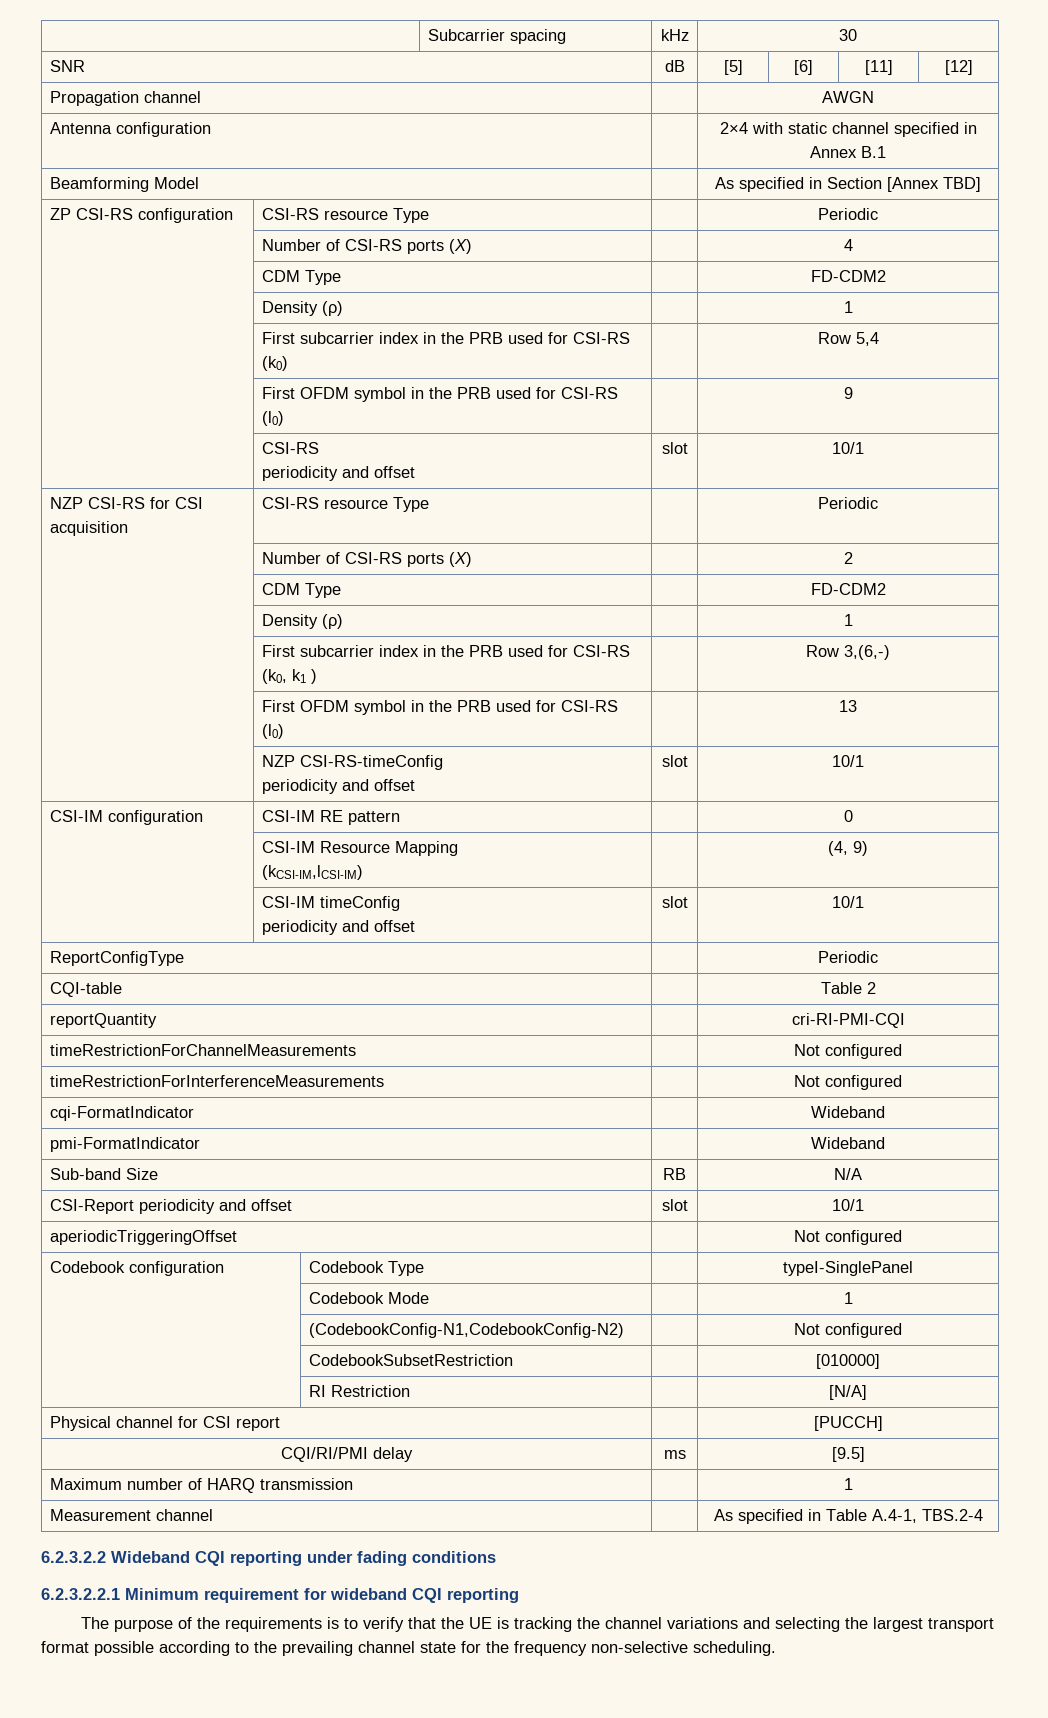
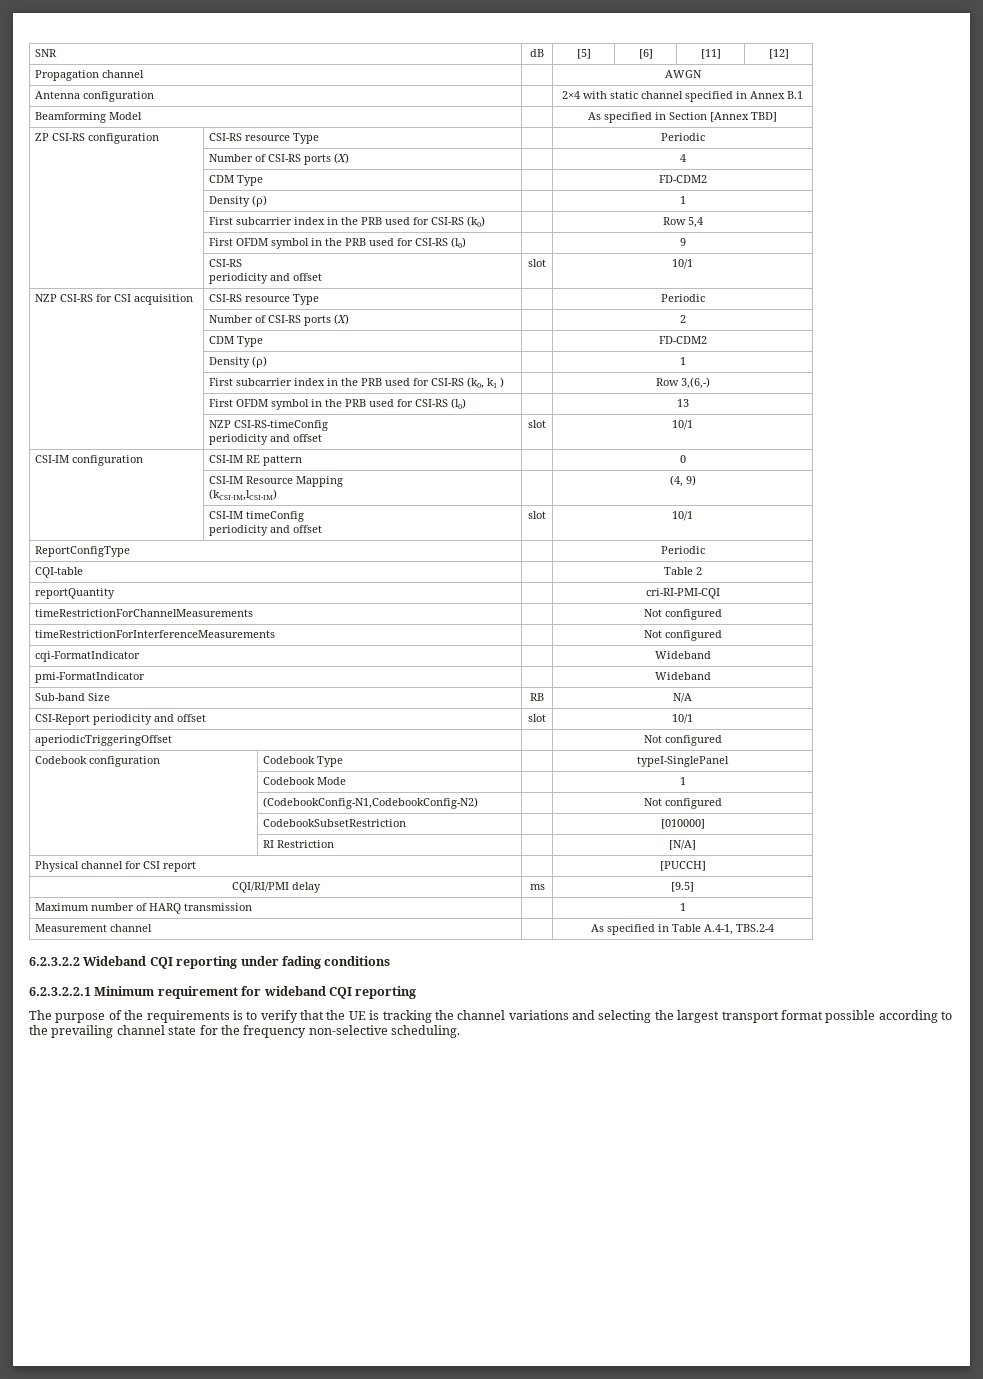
- | Subcarrier spacing | kHz | 30

